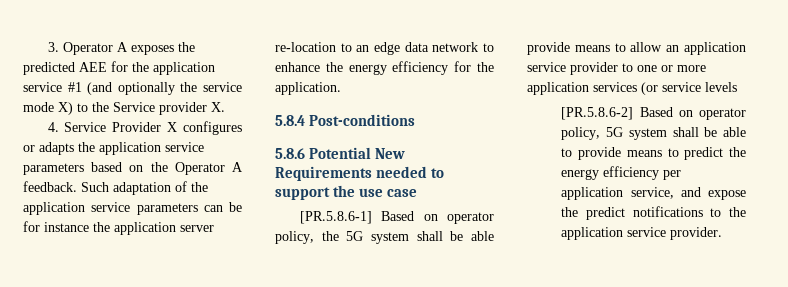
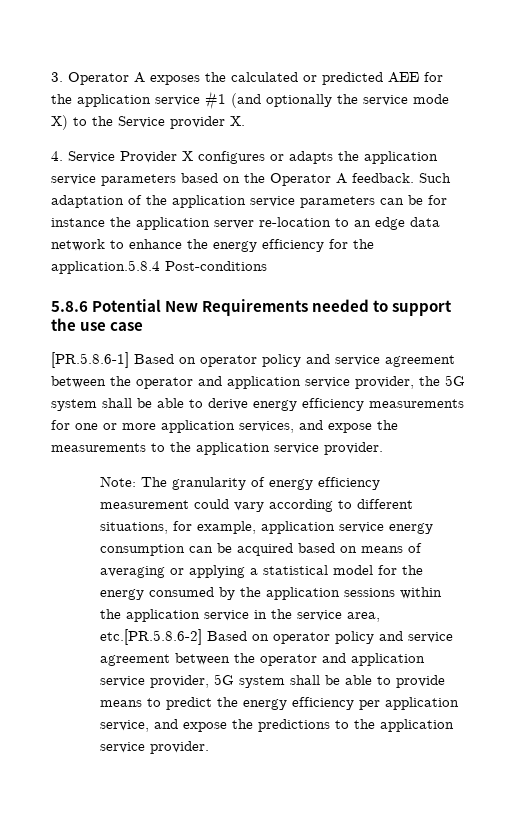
- 3. Operator A exposes the predicted AEE for the application service #1 (and optionally the service mode X) to the Service provider X.
+ 3. Operator A exposes the calculated or predicted AEE for the application service #1 (and optionally the service mode X) to the Service provider X.
- Such adaptation of the application service parameters can be for instance the application server re-location to an edge data network to enhance the energy efficiency for the application.
- 5.8.4 Post-conditions
+ Such adaptation of the application service parameters can be for instance the application server re-location to an edge data network to enhance the energy efficiency for the application.5.8.4 Post-conditions
- [PR.5.8.6-1] Based on operator policy, the 5G system shall be able provide means to allow an application service provider to one or more application services (or service levels
- [PR.5.8.6-2] Based on operator policy, 5G system shall be able to provide means to predict the energy efficiency per application service, and expose the predict notifications to the application service provider.
+ [PR.5.8.6-1] Based on operator policy and service agreement between the operator and application service provider, the 5G system shall be able to derive energy efficiency measurements for one or more application services, and expose the measurements to the application service provider.
+ Note: The granularity of energy efficiency measurement could vary according to different situations, for example, application service energy consumption can be acquired based on means of averaging or applying a statistical model for the energy consumed by the application sessions within the application service in the service area, etc.[PR.5.8.6-2] Based on operator policy and service agreement between the operator and application service provider, 5G system shall be able to provide means to predict the energy efficiency per application service, and expose the predictions to the application service provider.

